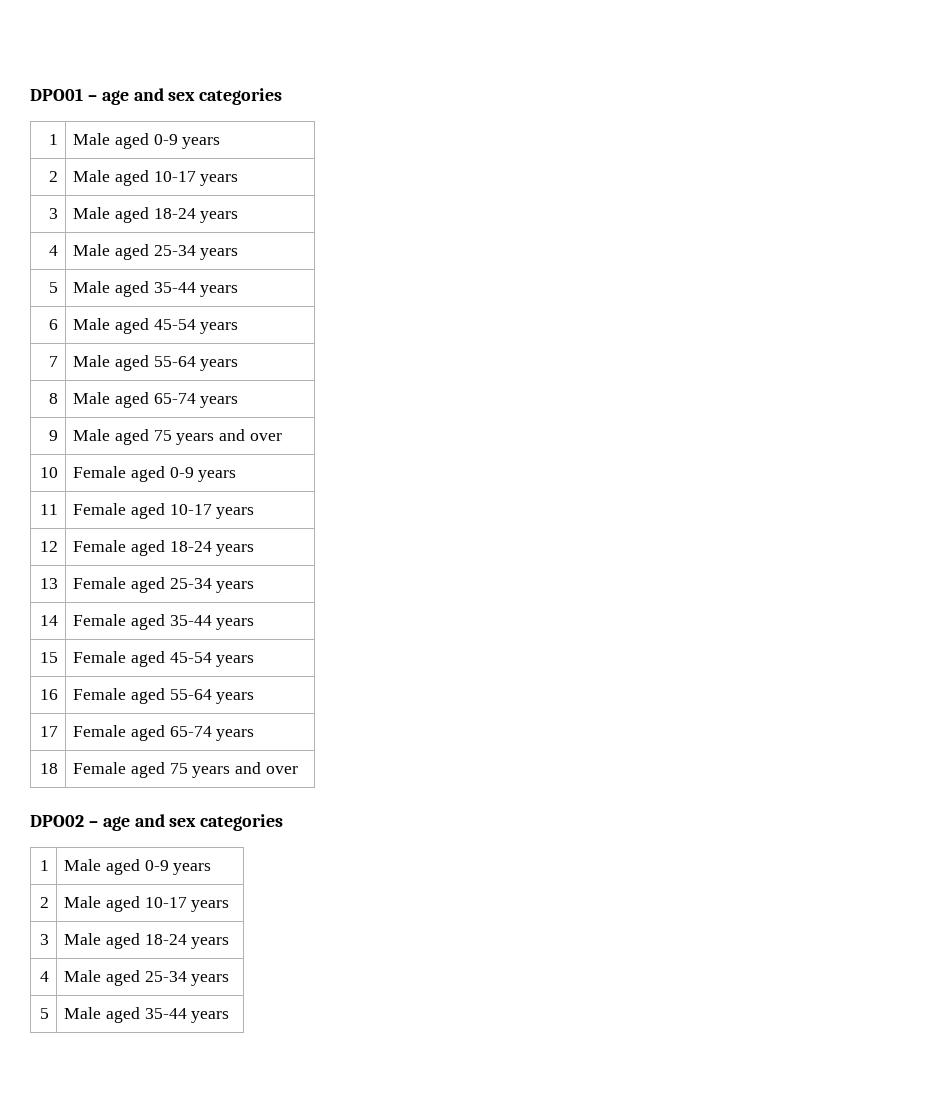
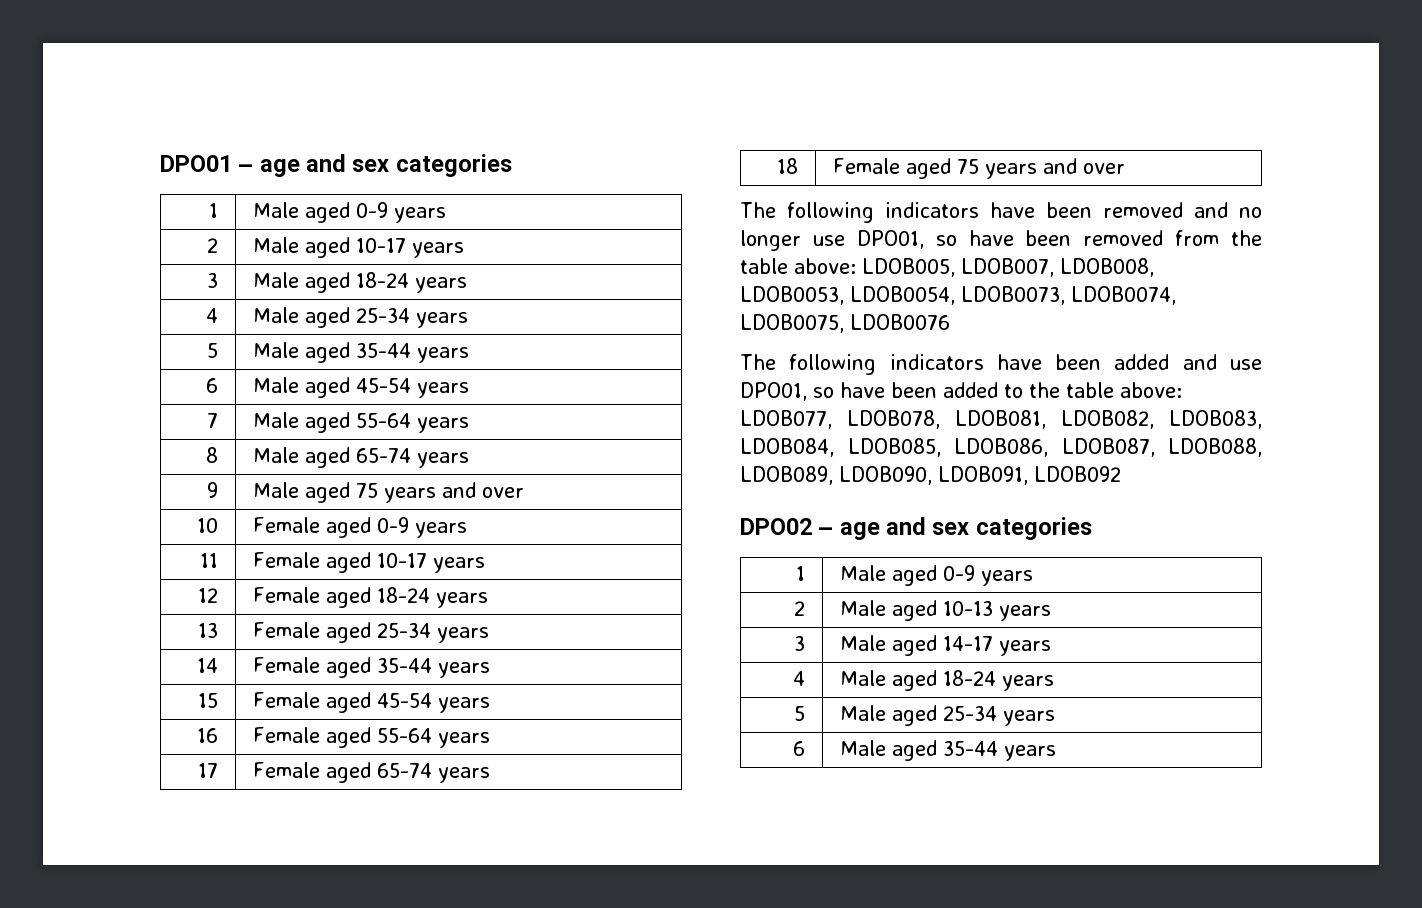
+ The following indicators have been removed and no longer use DPO01, so have been removed from the table above: LDOB005, LDOB007, LDOB008, LDOB0053, LDOB0054, LDOB0073, LDOB0074, LDOB0075, LDOB0076
+ The following indicators have been added and use DPO01, so have been added to the table above: LDOB077, LDOB078, LDOB081, LDOB082, LDOB083, LDOB084, LDOB085, LDOB086, LDOB087, LDOB088, LDOB089, LDOB090, LDOB091, LDOB092
  DPO02 – age and sex categories
  1 | Male aged 0-9 years
- 2 | Male aged 10-17 years
- 3 | Male aged 18-24 years
- 4 | Male aged 25-34 years
- 5 | Male aged 35-44 years
+ 2 | Male aged 10-13 years
+ 3 | Male aged 14-17 years
+ 4 | Male aged 18-24 years
+ 5 | Male aged 25-34 years
+ 6 | Male aged 35-44 years

